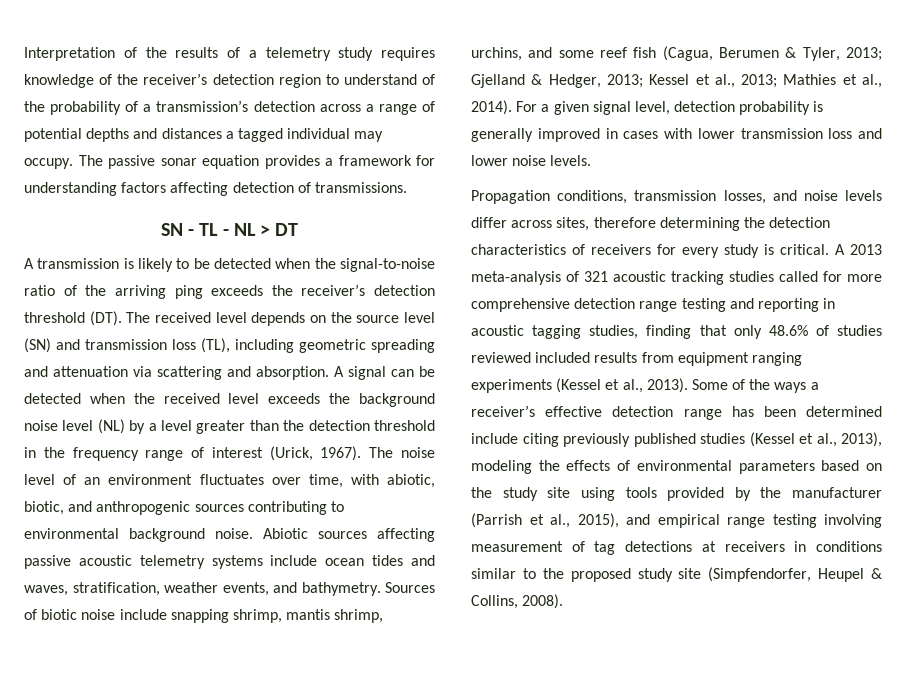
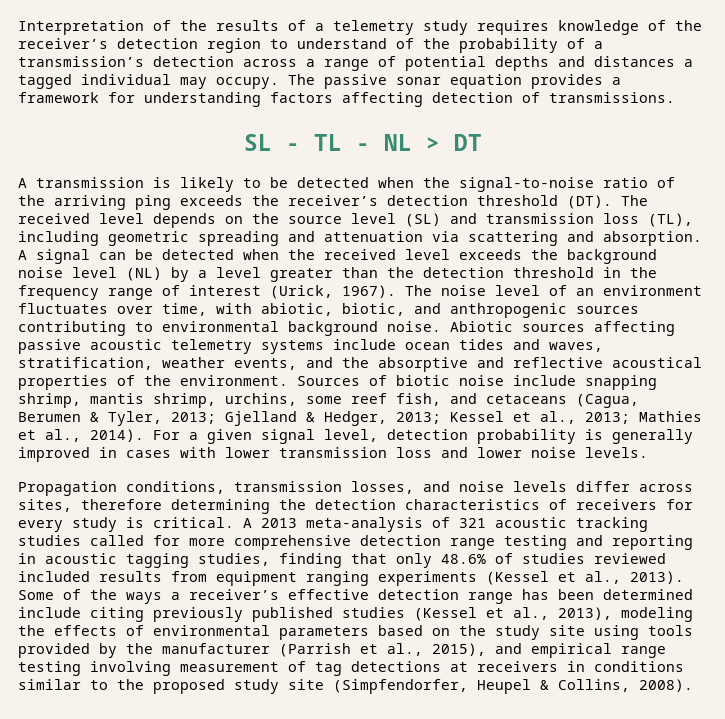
- SN - TL - NL > DT
+ SL - TL - NL > DT
- A transmission is likely to be detected when the signal-to-noise ratio of the arriving ping exceeds the receiver’s detection threshold (DT). The received level depends on the source level (SN) and transmission loss (TL), including geometric spreading and attenuation via scattering and absorption.
+ A transmission is likely to be detected when the signal-to-noise ratio of the arriving ping exceeds the receiver’s detection threshold (DT). The received level depends on the source level (SL) and transmission loss (TL), including geometric spreading and attenuation via scattering and absorption.
- Abiotic sources affecting passive acoustic telemetry systems include ocean tides and waves, stratification, weather events, and bathymetry.
+ Abiotic sources affecting passive acoustic telemetry systems include ocean tides and waves, stratification, weather events, and the absorptive and reflective acoustical properties of the environment.
- Sources of biotic noise include snapping shrimp, mantis shrimp, urchins, and some reef fish (Cagua, Berumen & Tyler, 2013; Gjelland & Hedger, 2013; Kessel et al., 2013; Mathies et al., 2014).
+ Sources of biotic noise include snapping shrimp, mantis shrimp, urchins, some reef fish, and cetaceans (Cagua, Berumen & Tyler, 2013; Gjelland & Hedger, 2013; Kessel et al., 2013; Mathies et al., 2014).

